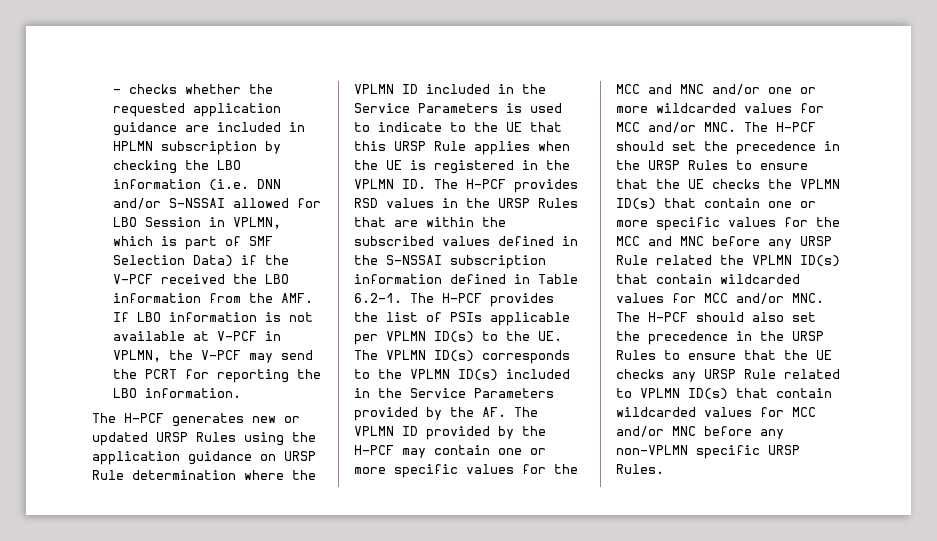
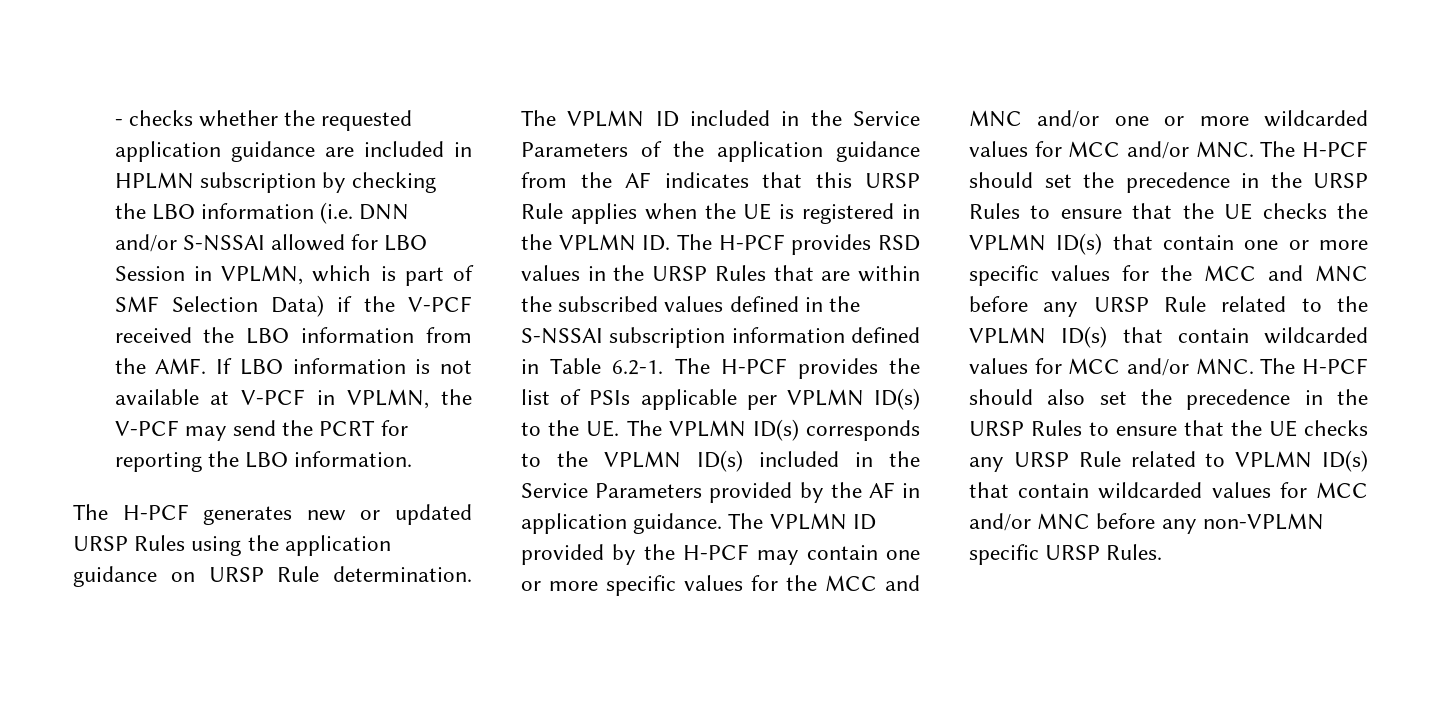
- The H-PCF generates new or updated URSP Rules using the application guidance on URSP Rule determination where the VPLMN ID included in the Service Parameters is used to indicate to the UE that this URSP Rule applies when the UE is registered in the VPLMN ID. The H-PCF provides RSD values in the URSP Rules that are within the subscribed values defined in the S-NSSAI subscription information defined in Table 6.2-1. The H-PCF provides the list of PSIs applicable per VPLMN ID(s) to the UE. The VPLMN ID(s) corresponds to the VPLMN ID(s) included in the Service Parameters provided by the AF. The VPLMN ID provided by the H-PCF may contain one or more specific values for the MCC and MNC and/or one or more wildcarded values for MCC and/or MNC. The H-PCF should set the precedence in the URSP Rules to ensure that the UE checks the VPLMN ID(s) that contain one or more specific values for the MCC and MNC before any URSP Rule related the VPLMN ID(s) that contain wildcarded values for MCC and/or MNC. The H-PCF should also set the precedence in the URSP Rules to ensure that the UE checks any URSP Rule related to VPLMN ID(s) that contain wildcarded values for MCC and/or MNC before any non-VPLMN specific URSP Rules.
+ The H-PCF generates new or updated URSP Rules using the application guidance on URSP Rule determination. The VPLMN ID included in the Service Parameters of the application guidance from the AF indicates that this URSP Rule applies when the UE is registered in the VPLMN ID. The H-PCF provides RSD values in the URSP Rules that are within the subscribed values defined in the S-NSSAI subscription information defined in Table 6.2-1. The H-PCF provides the list of PSIs applicable per VPLMN ID(s) to the UE. The VPLMN ID(s) corresponds to the VPLMN ID(s) included in the Service Parameters provided by the AF in application guidance. The VPLMN ID provided by the H-PCF may contain one or more specific values for the MCC and MNC and/or one or more wildcarded values for MCC and/or MNC. The H-PCF should set the precedence in the URSP Rules to ensure that the UE checks the VPLMN ID(s) that contain one or more specific values for the MCC and MNC before any URSP Rule related to the VPLMN ID(s) that contain wildcarded values for MCC and/or MNC. The H-PCF should also set the precedence in the URSP Rules to ensure that the UE checks any URSP Rule related to VPLMN ID(s) that contain wildcarded values for MCC and/or MNC before any non-VPLMN specific URSP Rules.

